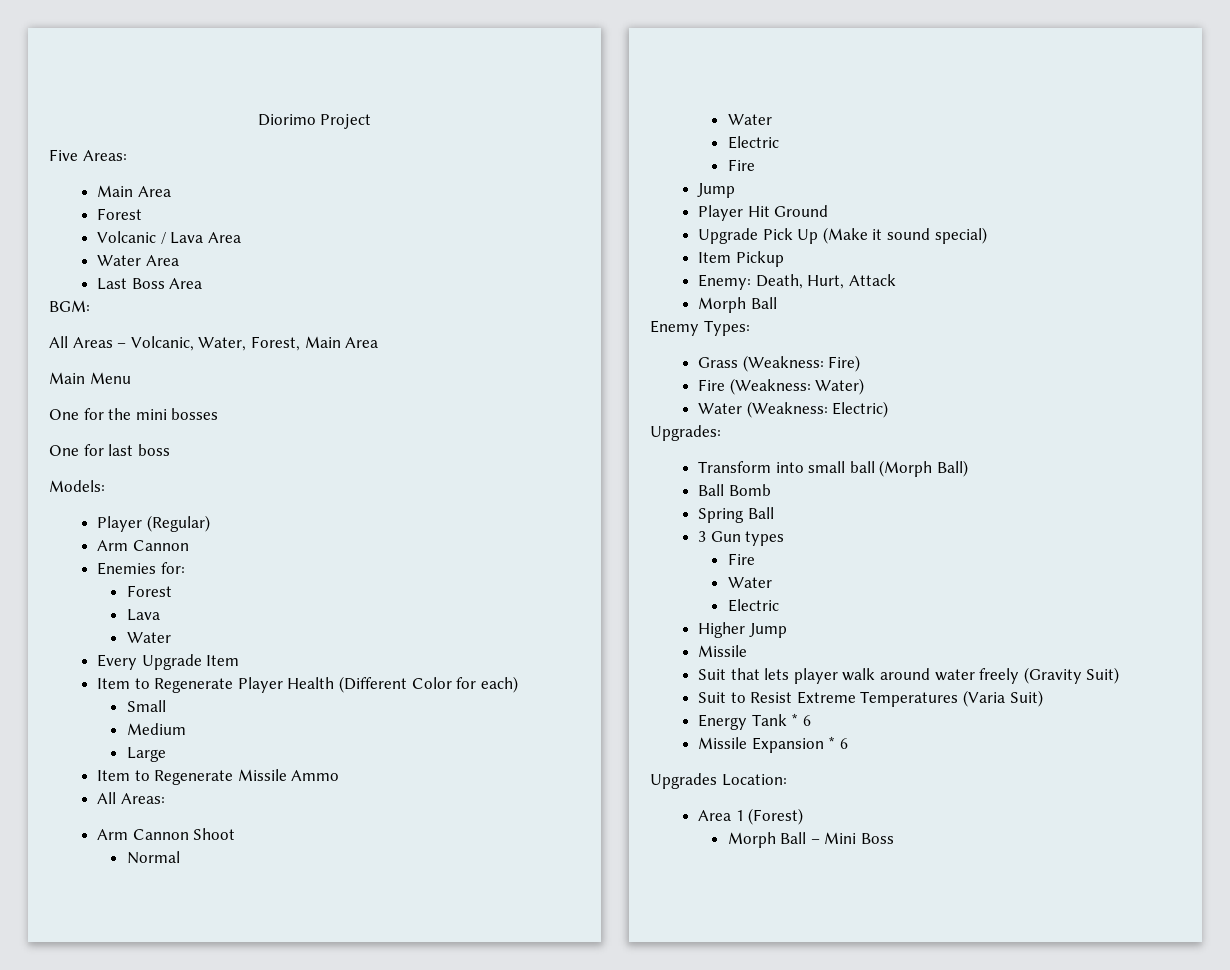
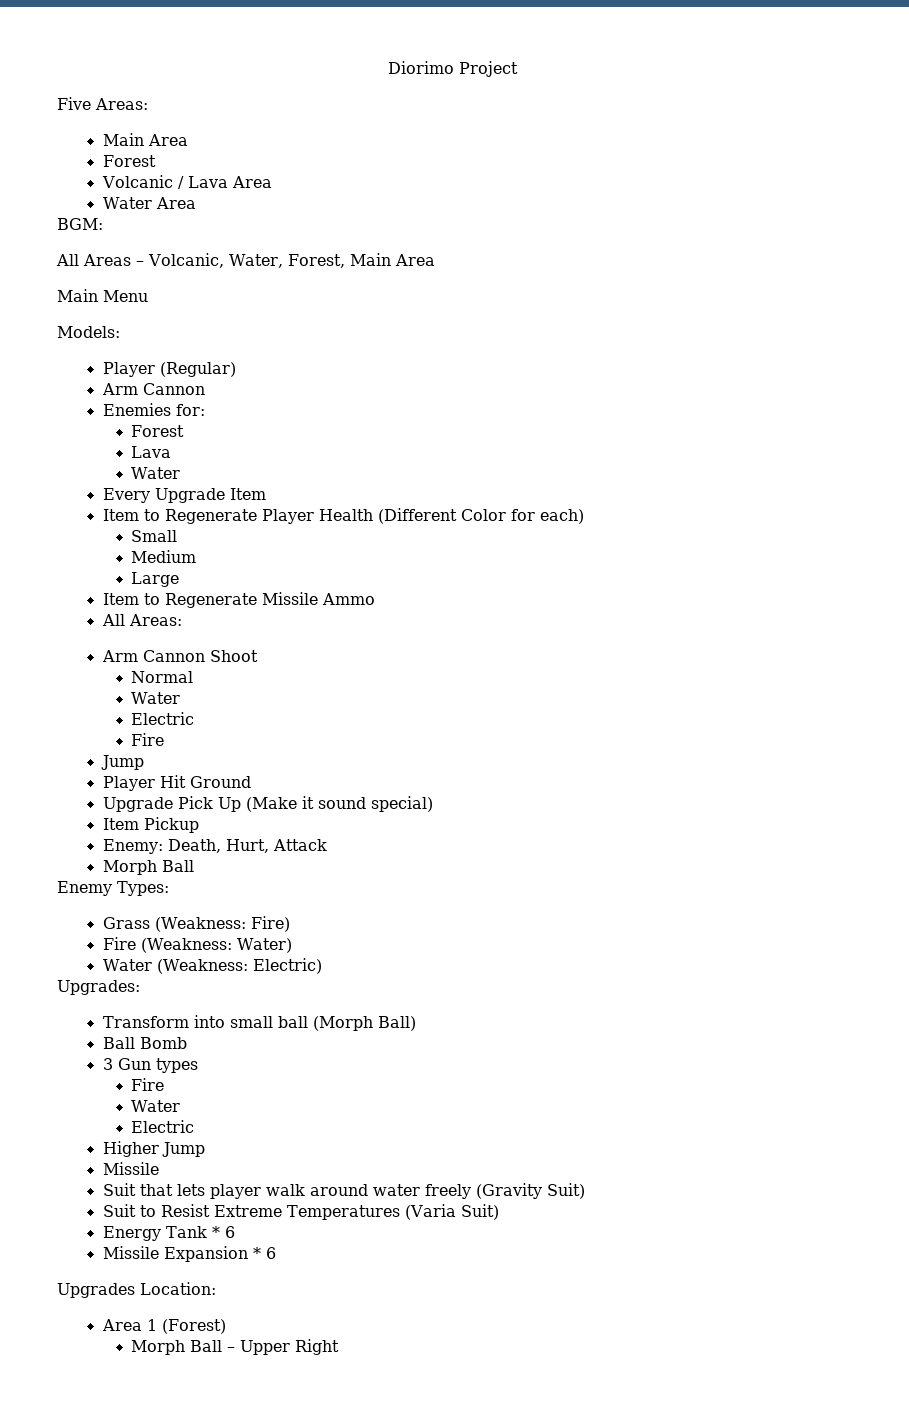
- Last Boss Area
- One for the mini bosses
- One for last boss
- Spring Ball
- Morph Ball – Mini Boss
+ Morph Ball – Upper Right

